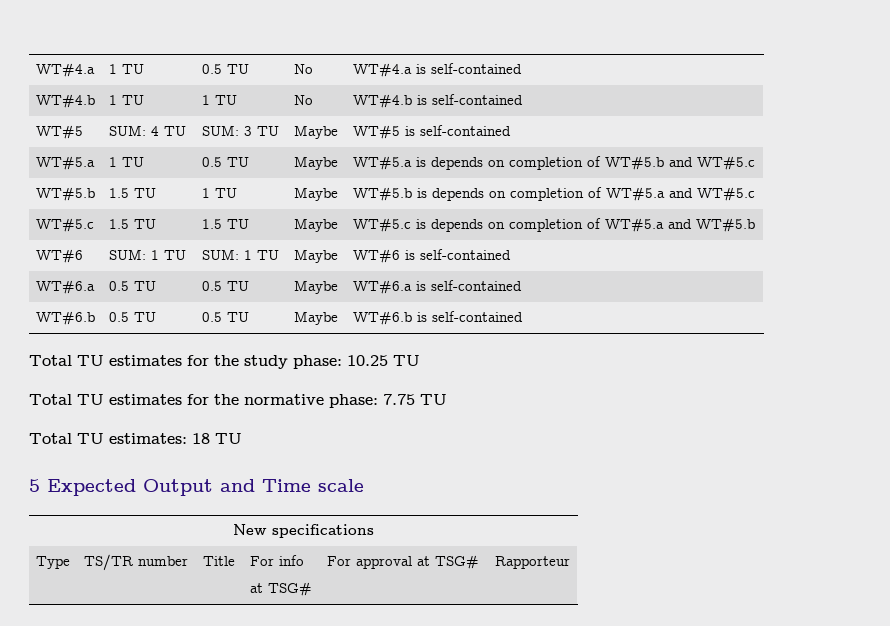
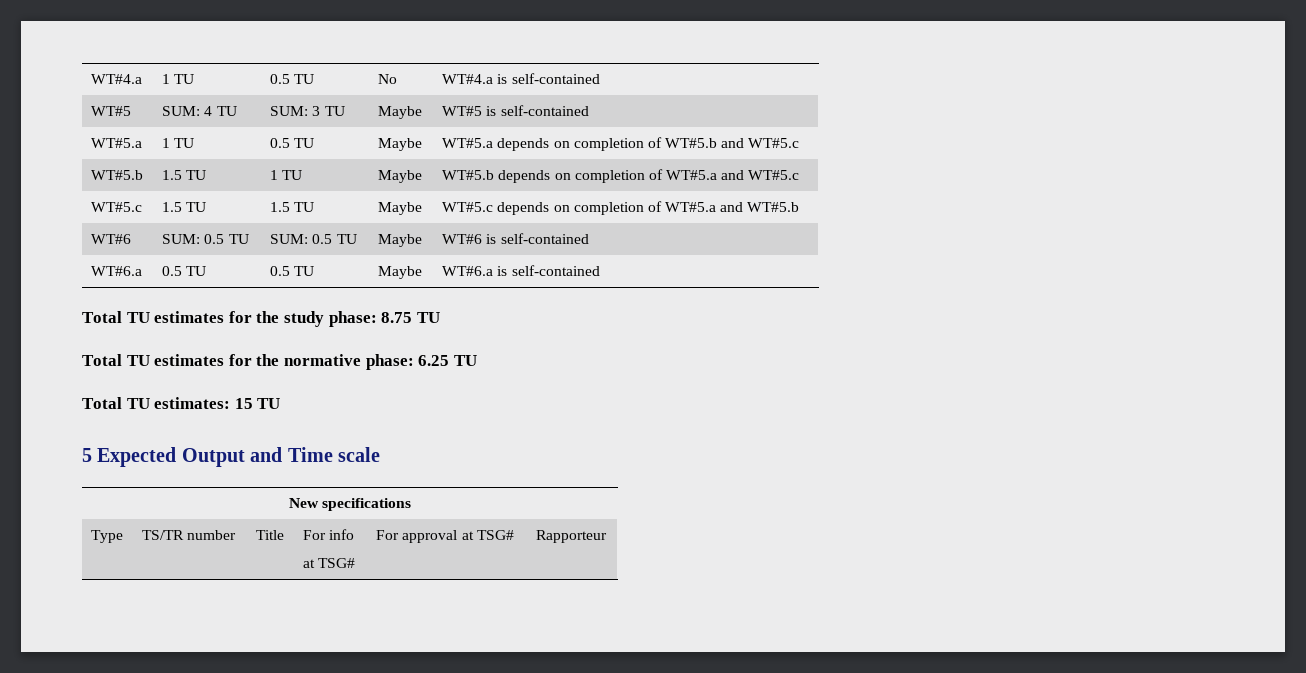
- WT#4.b | 1 TU | 1 TU | No | WT#4.b is self-contained
- WT#5.a | 1 TU | 0.5 TU | Maybe | WT#5.a is depends on completion of WT#5.b and WT#5.c
+ WT#5.a | 1 TU | 0.5 TU | Maybe | WT#5.a depends on completion of WT#5.b and WT#5.c
- WT#5.b | 1.5 TU | 1 TU | Maybe | WT#5.b is depends on completion of WT#5.a and WT#5.c
+ WT#5.b | 1.5 TU | 1 TU | Maybe | WT#5.b depends on completion of WT#5.a and WT#5.c
- WT#5.c | 1.5 TU | 1.5 TU | Maybe | WT#5.c is depends on completion of WT#5.a and WT#5.b
+ WT#5.c | 1.5 TU | 1.5 TU | Maybe | WT#5.c depends on completion of WT#5.a and WT#5.b
- WT#6 | SUM: 1 TU | SUM: 1 TU | Maybe | WT#6 is self-contained
+ WT#6 | SUM: 0.5 TU | SUM: 0.5 TU | Maybe | WT#6 is self-contained
- WT#6.b | 0.5 TU | 0.5 TU | Maybe | WT#6.b is self-contained
- Total TU estimates for the study phase: 10.25 TU
+ Total TU estimates for the study phase: 8.75 TU
- Total TU estimates for the normative phase: 7.75 TU
+ Total TU estimates for the normative phase: 6.25 TU
- Total TU estimates: 18 TU
+ Total TU estimates: 15 TU

